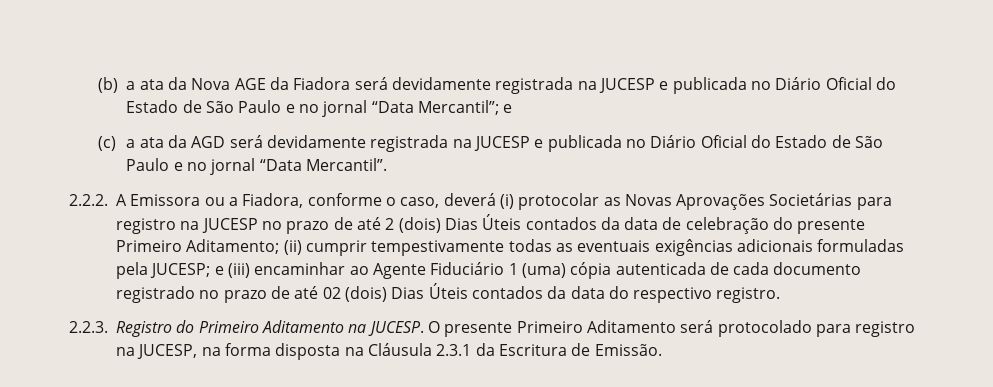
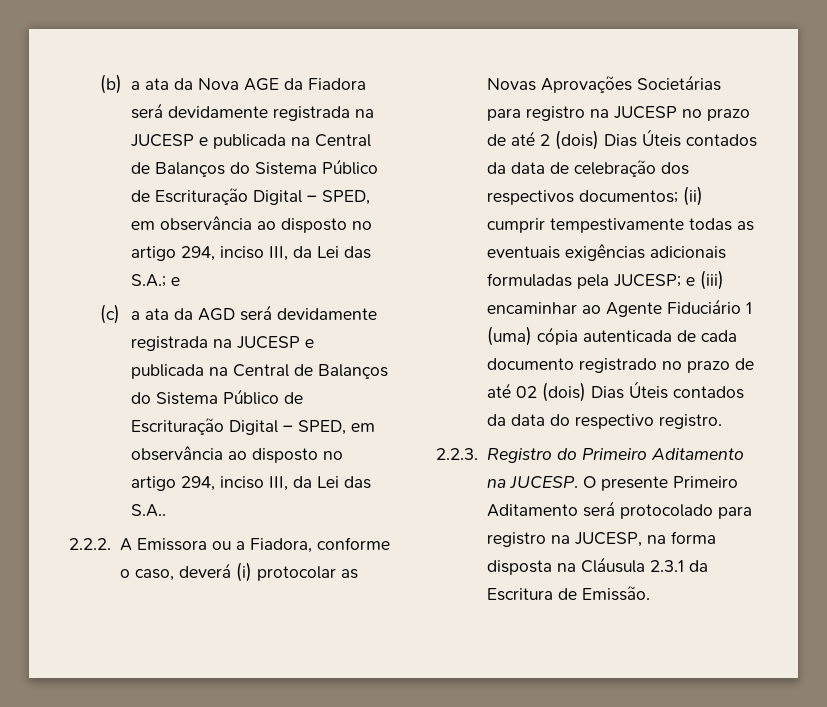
- (b) a ata da Nova AGE da Fiadora será devidamente registrada na JUCESP e publicada no Diário Oficial do Estado de São Paulo e no jornal “Data Mercantil”; e
+ (b) a ata da Nova AGE da Fiadora será devidamente registrada na JUCESP e publicada na Central de Balanços do Sistema Público de Escrituração Digital – SPED, em observância ao disposto no artigo 294, inciso III, da Lei das S.A.; e
- (c) a ata da AGD será devidamente registrada na JUCESP e publicada no Diário Oficial do Estado de São Paulo e no jornal “Data Mercantil”.
+ (c) a ata da AGD será devidamente registrada na JUCESP e publicada na Central de Balanços do Sistema Público de Escrituração Digital – SPED, em observância ao disposto no artigo 294, inciso III, da Lei das S.A..
- 2.2.2. A Emissora ou a Fiadora, conforme o caso, deverá (i) protocolar as Novas Aprovações Societárias para registro na JUCESP no prazo de até 2 (dois) Dias Úteis contados da data de celebração do presente Primeiro Aditamento;
+ 2.2.2. A Emissora ou a Fiadora, conforme o caso, deverá (i) protocolar as Novas Aprovações Societárias para registro na JUCESP no prazo de até 2 (dois) Dias Úteis contados da data de celebração dos respectivos documentos;

